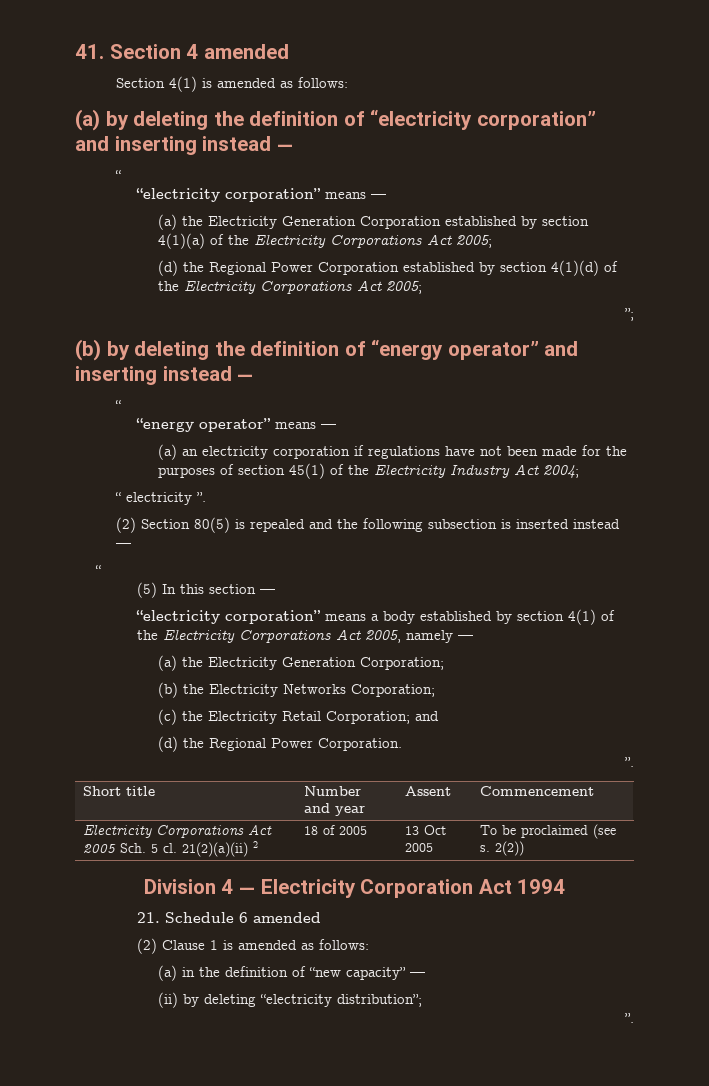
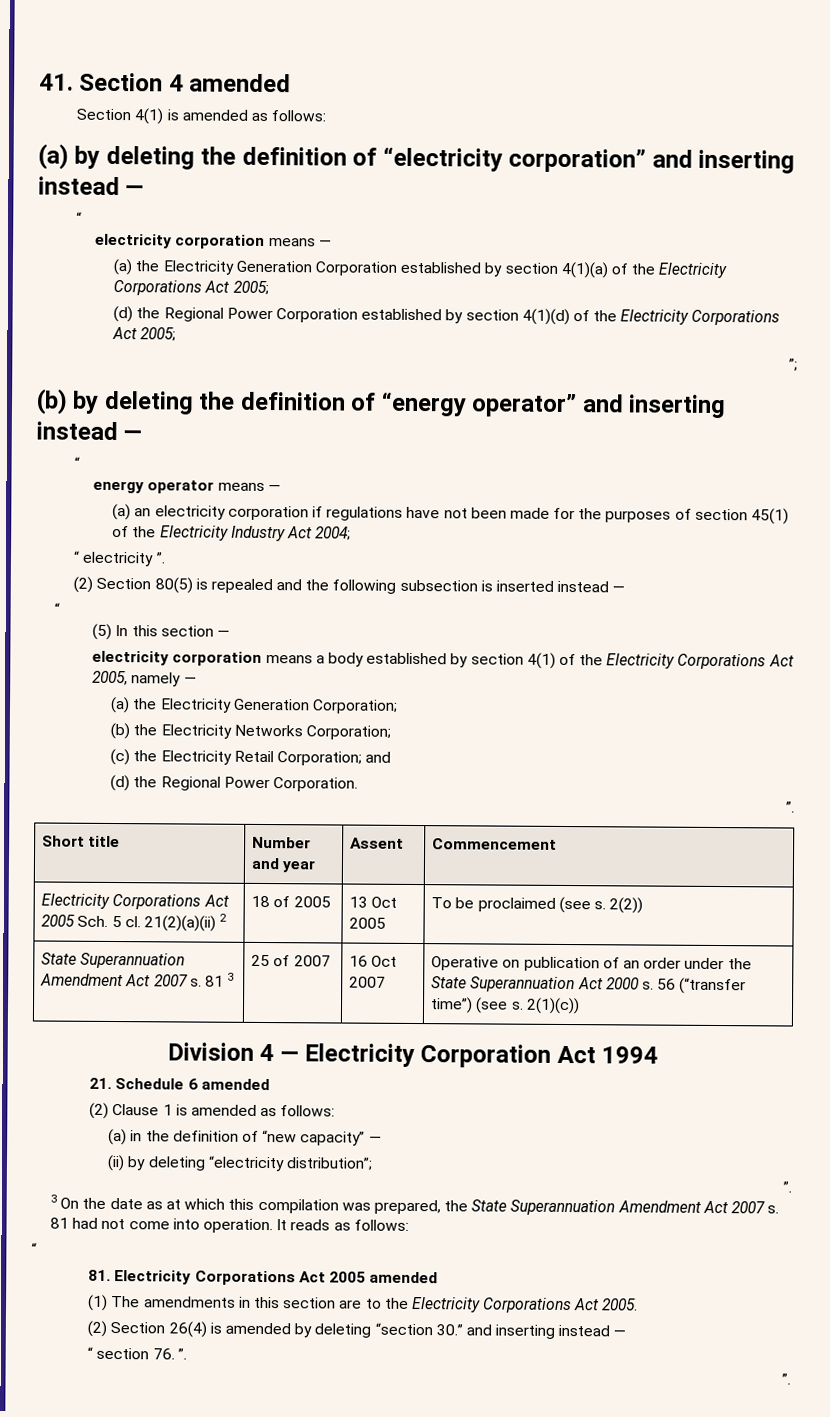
- “electricity corporation” means —
+ electricity corporation means —
- “energy operator” means —
+ energy operator means —
- “electricity corporation” means a body established by section 4(1) of the Electricity Corporations Act 2005, namely —
+ electricity corporation means a body established by section 4(1) of the Electricity Corporations Act 2005, namely —
+ State Superannuation Amendment Act 2007 s. 81 3 | 25 of 2007 | 16 Oct 2007 | Operative on publication of an order under the State Superannuation Act 2000 s. 56 (“transfer time”) (see s. 2(1)(c))
+ 3 On the date as at which this compilation was prepared, the State Superannuation Amendment Act 2007 s. 81 had not come into operation. It reads as follows:
+ “
+ 81. Electricity Corporations Act 2005 amended
+ (1) The amendments in this section are to the Electricity Corporations Act 2005.
+ (2) Section 26(4) is amended by deleting “section 30.” and inserting instead —
+ “ section 76. ”.
+ ”.

